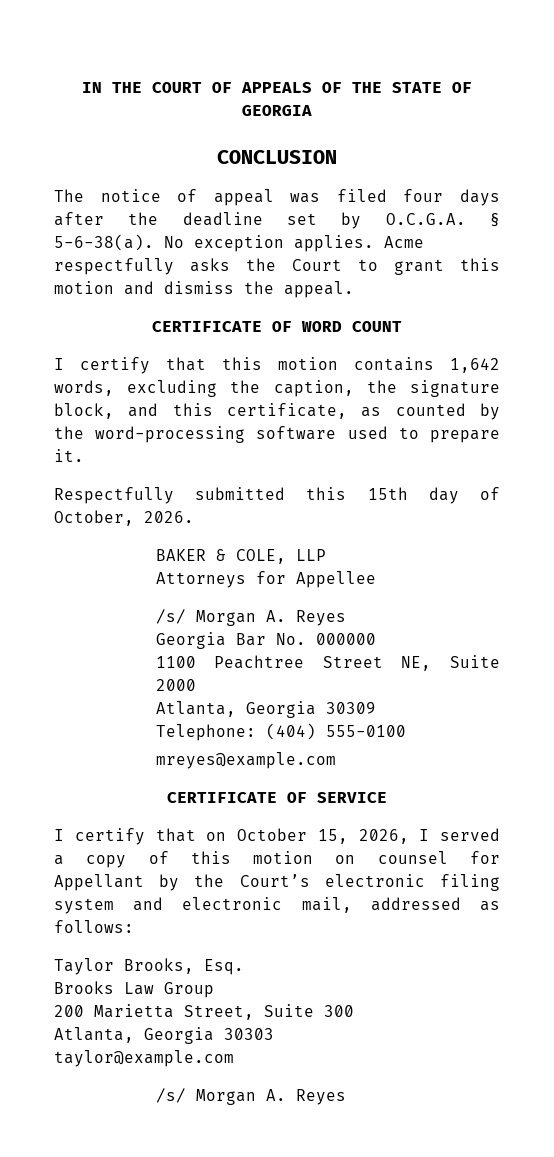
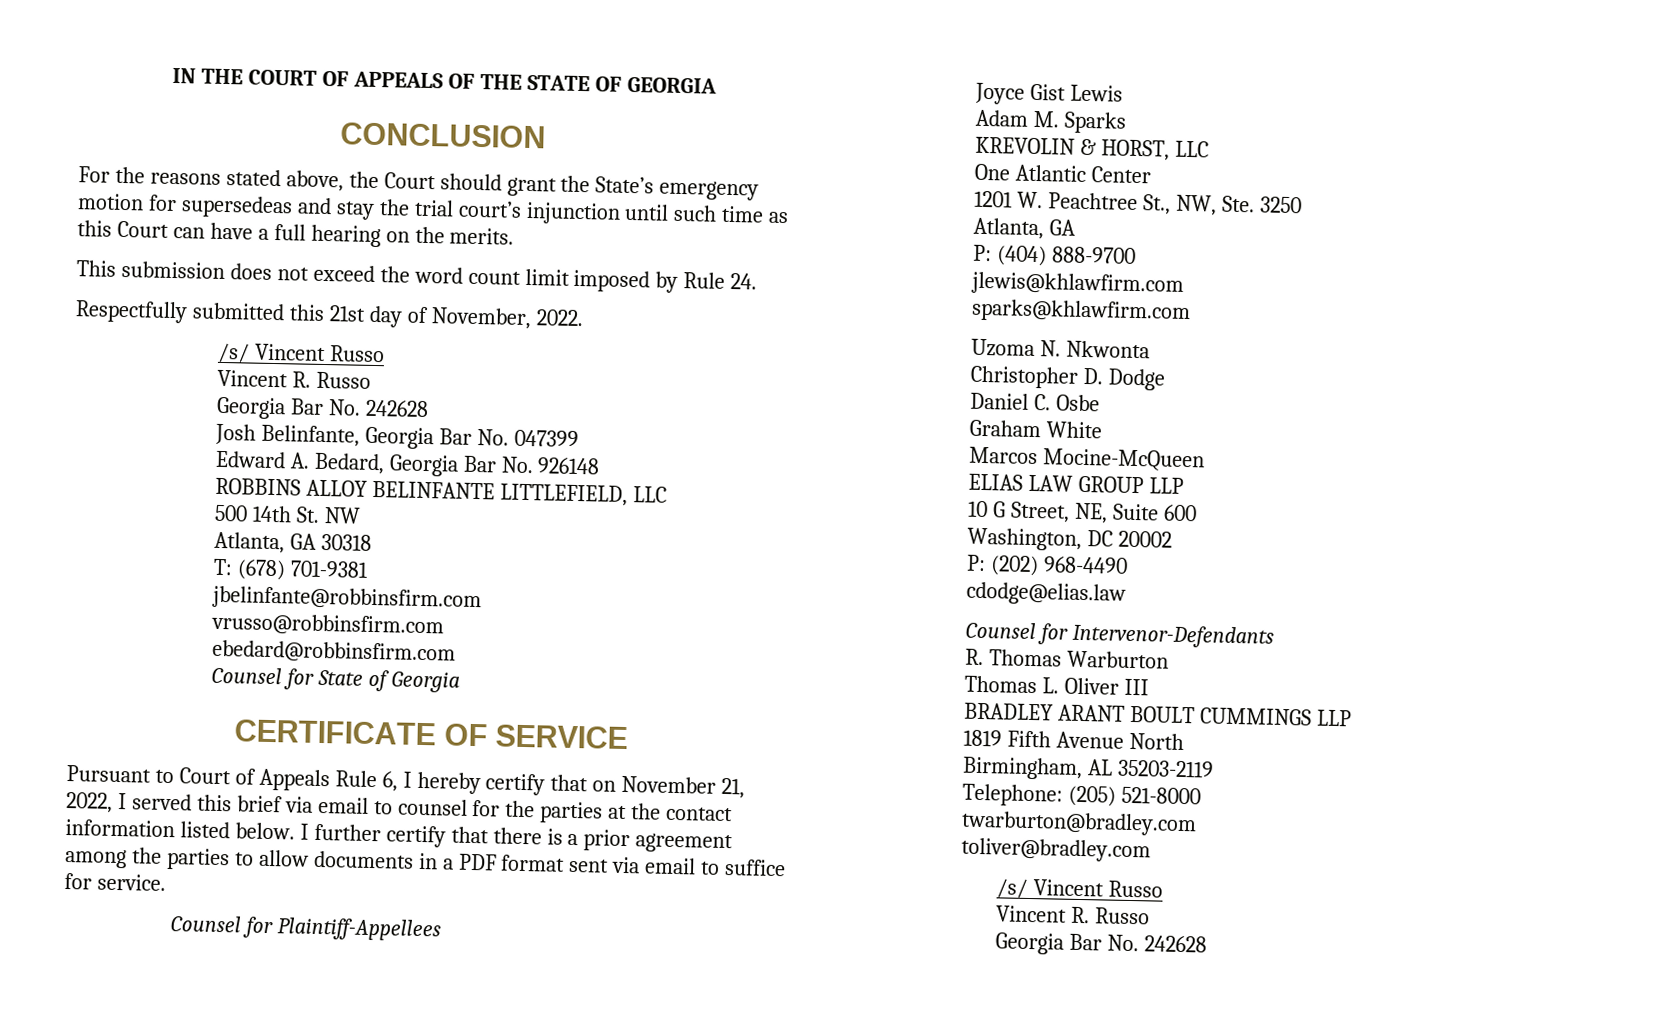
- The notice of appeal was filed four days after the deadline set by O.C.G.A. § 5-6-38(a). No exception applies. Acme respectfully asks the Court to grant this motion and dismiss the appeal.
- CERTIFICATE OF WORD COUNT
- I certify that this motion contains 1,642 words, excluding the caption, the signature block, and this certificate, as counted by the word-processing software used to prepare it.
+ For the reasons stated above, the Court should grant the State’s emergency motion for supersedeas and stay the trial court’s injunction until such time as this Court can have a full hearing on the merits.
+ This submission does not exceed the word count limit imposed by Rule 24.
- Respectfully submitted this 15th day of October, 2026.
- BAKER & COLE, LLP
- Attorneys for Appellee
- /s/ Morgan A. Reyes
- Georgia Bar No. 000000
- 1100 Peachtree Street NE, Suite 2000
- Atlanta, Georgia 30309
- Telephone: (404) 555-0100
- mreyes@example.com
+ Respectfully submitted this 21st day of November, 2022.
+ /s/ Vincent Russo
+ Vincent R. Russo
+ Georgia Bar No. 242628
+ Josh Belinfante, Georgia Bar No. 047399
+ Edward A. Bedard, Georgia Bar No. 926148
+ ROBBINS ALLOY BELINFANTE LITTLEFIELD, LLC
+ 500 14th St. NW
+ Atlanta, GA 30318
+ T: (678) 701-9381
+ jbelinfante@robbinsfirm.com
+ vrusso@robbinsfirm.com
+ ebedard@robbinsfirm.com
+ Counsel for State of Georgia
  CERTIFICATE OF SERVICE
- I certify that on October 15, 2026, I served a copy of this motion on counsel for Appellant by the Court’s electronic filing system and electronic mail, addressed as follows:
- Taylor Brooks, Esq.
- Brooks Law Group
- 200 Marietta Street, Suite 300
- Atlanta, Georgia 30303
- taylor@example.com
- /s/ Morgan A. Reyes
+ Pursuant to Court of Appeals Rule 6, I hereby certify that on November 21, 2022, I served this brief via email to counsel for the parties at the contact information listed below. I further certify that there is a prior agreement among the parties to allow documents in a PDF format sent via email to suffice for service.
+ Counsel for Plaintiff-Appellees
+ Joyce Gist Lewis
+ Adam M. Sparks
+ KREVOLIN & HORST, LLC
+ One Atlantic Center
+ 1201 W. Peachtree St., NW, Ste. 3250
+ Atlanta, GA
+ P: (404) 888-9700
+ jlewis@khlawfirm.com
+ sparks@khlawfirm.com
+ Uzoma N. Nkwonta
+ Christopher D. Dodge
+ Daniel C. Osbe
+ Graham White
+ Marcos Mocine-McQueen
+ ELIAS LAW GROUP LLP
+ 10 G Street, NE, Suite 600
+ Washington, DC 20002
+ P: (202) 968-4490
+ cdodge@elias.law
+ Counsel for Intervenor-Defendants
+ R. Thomas Warburton
+ Thomas L. Oliver III
+ BRADLEY ARANT BOULT CUMMINGS LLP
+ 1819 Fifth Avenue North
+ Birmingham, AL 35203-2119
+ Telephone: (205) 521-8000
+ twarburton@bradley.com
+ toliver@bradley.com
+ /s/ Vincent Russo
+ Vincent R. Russo
+ Georgia Bar No. 242628

